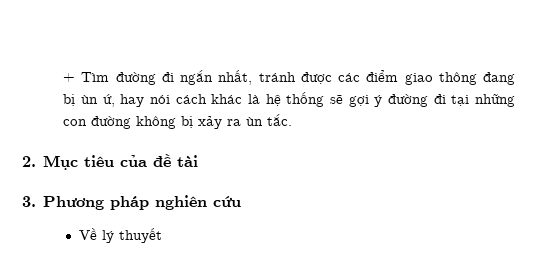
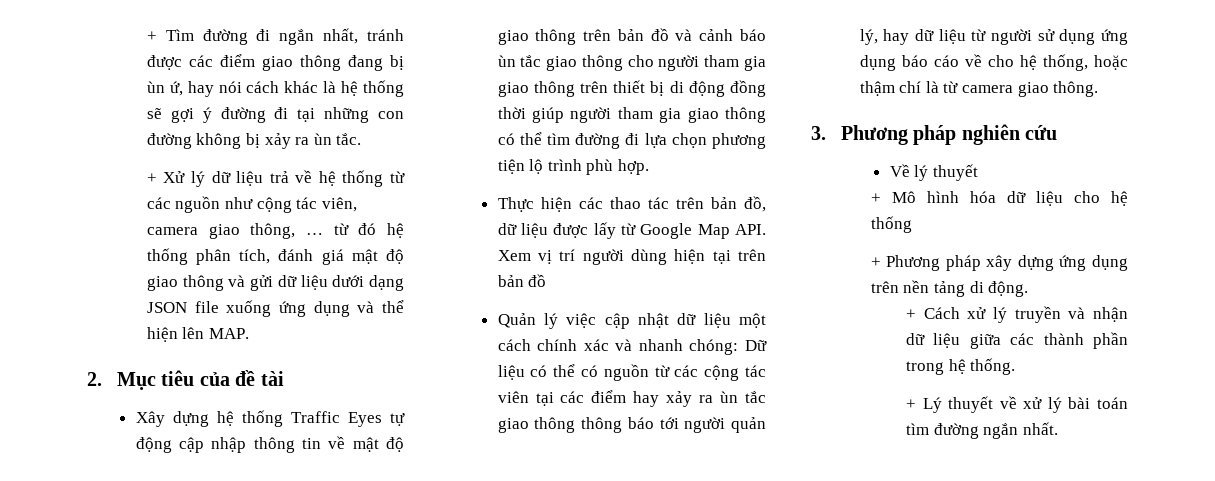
+ + Xử lý dữ liệu trả về hệ thống từ các nguồn như cộng tác viên, camera giao thông, … từ đó hệ thống phân tích, đánh giá mật độ giao thông và gửi dữ liệu dưới dạng JSON file xuống ứng dụng và thể hiện lên MAP.
+ Xây dựng hệ thống Traffic Eyes tự động cập nhập thông tin về mật độ giao thông trên bản đồ và cảnh báo ùn tắc giao thông cho người tham gia giao thông trên thiết bị di động đồng thời giúp người tham gia giao thông có thể tìm đường đi lựa chọn phương tiện lộ trình phù hợp.
+ Thực hiện các thao tác trên bản đồ, dữ liệu được lấy từ Google Map API. Xem vị trí người dùng hiện tại trên bản đồ
+ Quản lý việc cập nhật dữ liệu một cách chính xác và nhanh chóng: Dữ liệu có thể có nguồn từ các cộng tác viên tại các điểm hay xảy ra ùn tắc giao thông thông báo tới người quản lý, hay dữ liệu từ người sử dụng ứng dụng báo cáo về cho hệ thống, hoặc thậm chí là từ camera giao thông.
+ + Mô hình hóa dữ liệu cho hệ thống
+ + Phương pháp xây dựng ứng dụng trên nền tảng di động.
+ + Cách xử lý truyền và nhận dữ liệu giữa các thành phần trong hệ thống.
+ + Lý thuyết về xử lý bài toán tìm đường ngắn nhất.

